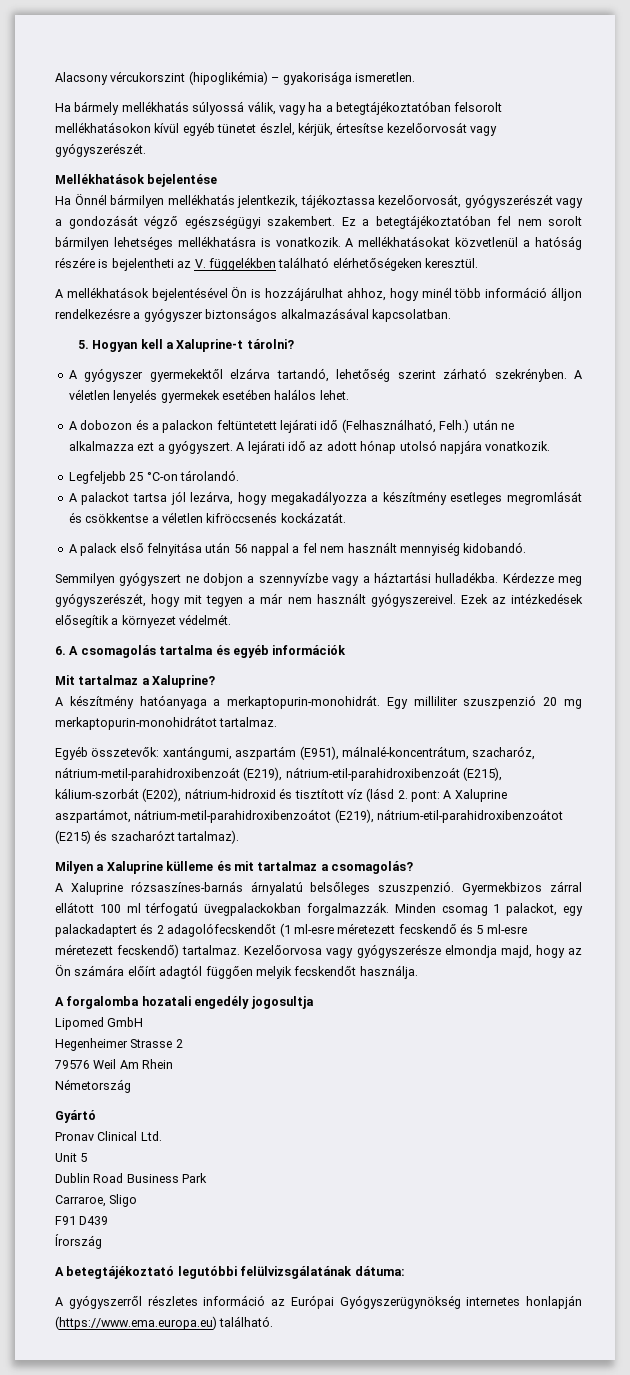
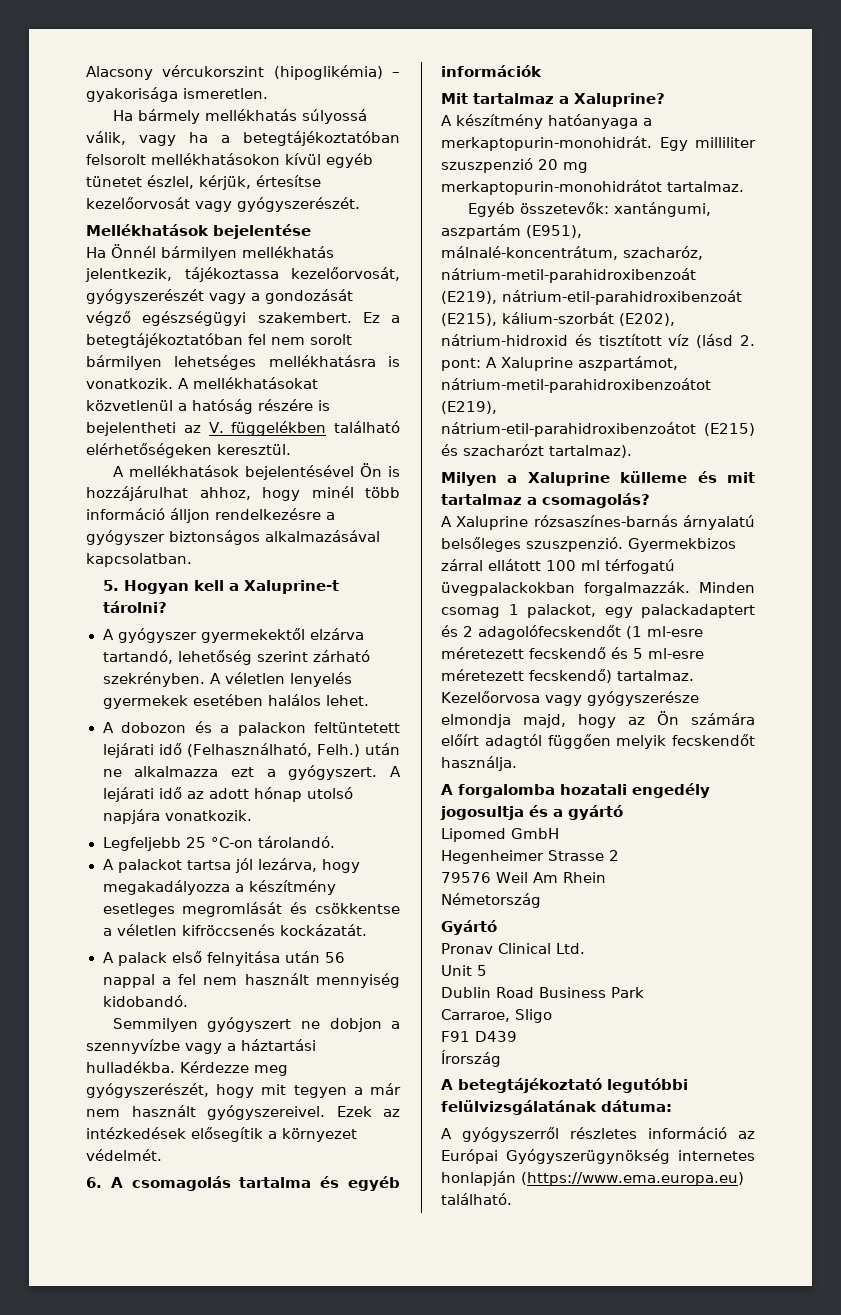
- A forgalomba hozatali engedély jogosultja
+ A forgalomba hozatali engedély jogosultja és a gyártó

